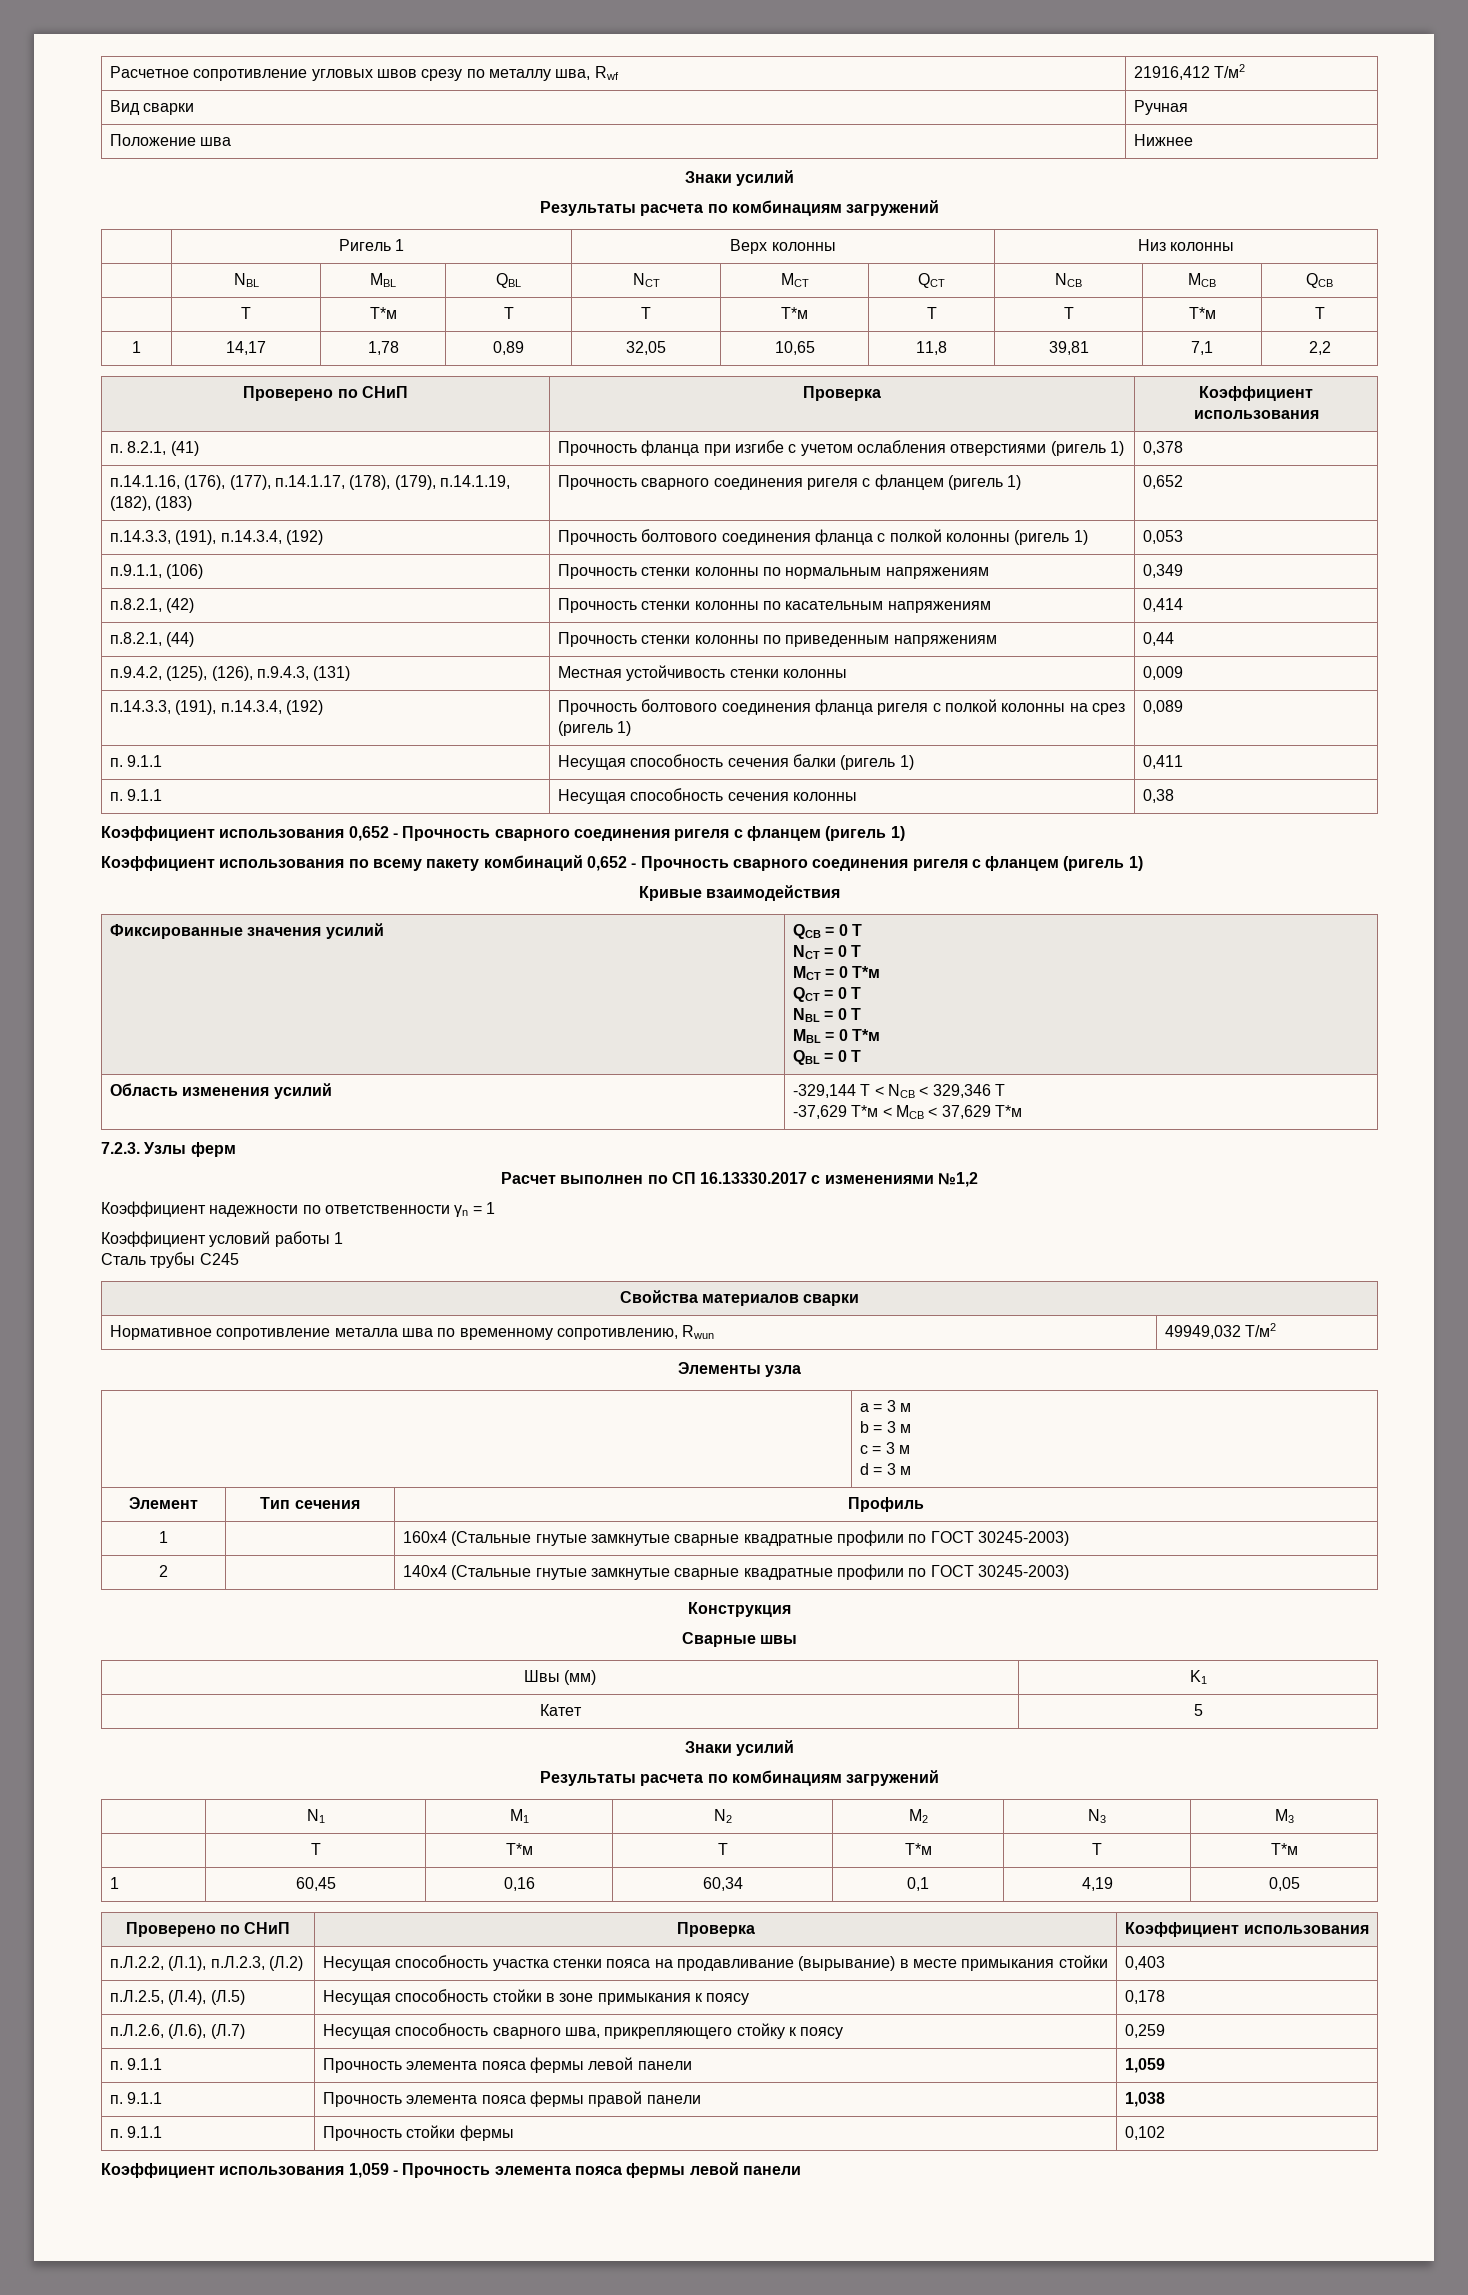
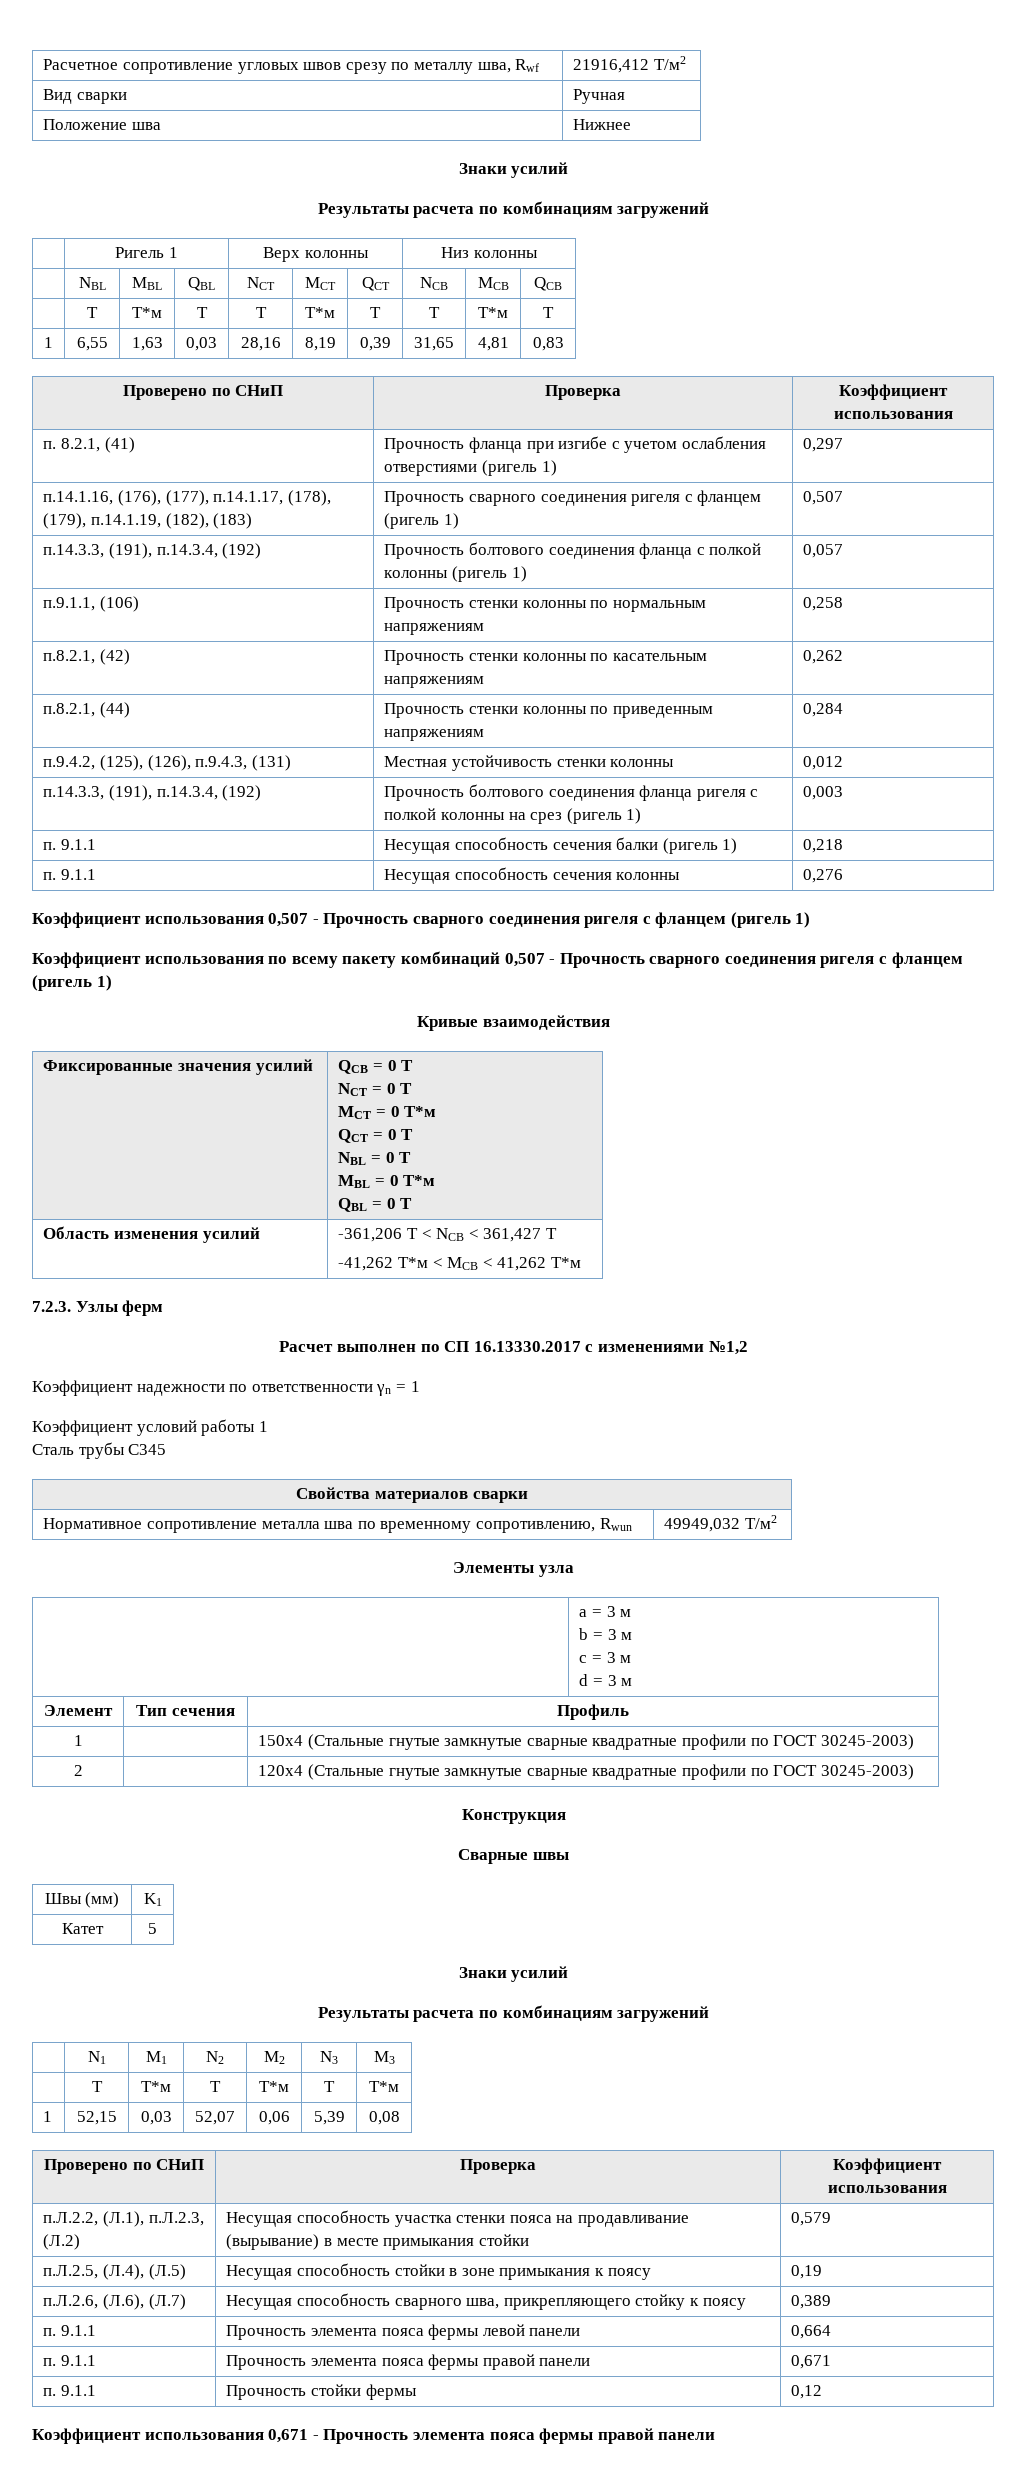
- 1 | 14,17 | 1,78 | 0,89 | 32,05 | 10,65 | 11,8 | 39,81 | 7,1 | 2,2
+ 1 | 6,55 | 1,63 | 0,03 | 28,16 | 8,19 | 0,39 | 31,65 | 4,81 | 0,83
- п. 8.2.1, (41) | Прочность фланца при изгибе с учетом ослабления отверстиями (ригель 1) | 0,378
+ п. 8.2.1, (41) | Прочность фланца при изгибе с учетом ослабления отверстиями (ригель 1) | 0,297
- п.14.1.16, (176), (177), п.14.1.17, (178), (179), п.14.1.19, (182), (183) | Прочность сварного соединения ригеля с фланцем (ригель 1) | 0,652
+ п.14.1.16, (176), (177), п.14.1.17, (178), (179), п.14.1.19, (182), (183) | Прочность сварного соединения ригеля с фланцем (ригель 1) | 0,507
- п.14.3.3, (191), п.14.3.4, (192) | Прочность болтового соединения фланца с полкой колонны (ригель 1) | 0,053
+ п.14.3.3, (191), п.14.3.4, (192) | Прочность болтового соединения фланца с полкой колонны (ригель 1) | 0,057
- п.9.1.1, (106) | Прочность стенки колонны по нормальным напряжениям | 0,349
+ п.9.1.1, (106) | Прочность стенки колонны по нормальным напряжениям | 0,258
- п.8.2.1, (42) | Прочность стенки колонны по касательным напряжениям | 0,414
+ п.8.2.1, (42) | Прочность стенки колонны по касательным напряжениям | 0,262
- п.8.2.1, (44) | Прочность стенки колонны по приведенным напряжениям | 0,44
+ п.8.2.1, (44) | Прочность стенки колонны по приведенным напряжениям | 0,284
- п.9.4.2, (125), (126), п.9.4.3, (131) | Местная устойчивость стенки колонны | 0,009
+ п.9.4.2, (125), (126), п.9.4.3, (131) | Местная устойчивость стенки колонны | 0,012
- п.14.3.3, (191), п.14.3.4, (192) | Прочность болтового соединения фланца ригеля с полкой колонны на срез (ригель 1) | 0,089
+ п.14.3.3, (191), п.14.3.4, (192) | Прочность болтового соединения фланца ригеля с полкой колонны на срез (ригель 1) | 0,003
- п. 9.1.1 | Несущая способность сечения балки (ригель 1) | 0,411
+ п. 9.1.1 | Несущая способность сечения балки (ригель 1) | 0,218
- п. 9.1.1 | Несущая способность сечения колонны | 0,38
- Коэффициент использования 0,652 - Прочность сварного соединения ригеля с фланцем (ригель 1)
+ п. 9.1.1 | Несущая способность сечения колонны | 0,276
+ Коэффициент использования 0,507 - Прочность сварного соединения ригеля с фланцем (ригель 1)
- Коэффициент использования по всему пакету комбинаций 0,652 - Прочность сварного соединения ригеля с фланцем (ригель 1)
+ Коэффициент использования по всему пакету комбинаций 0,507 - Прочность сварного соединения ригеля с фланцем (ригель 1)
- Область изменения усилий | -329,144 Т < NCB < 329,346 Т
- -37,629 Т*м < MCB < 37,629 Т*м
+ Область изменения усилий | -361,206 Т < NCB < 361,427 Т
+ -41,262 Т*м < MCB < 41,262 Т*м
- Сталь трубы C245
+ Сталь трубы C345
- 1 | | 160x4 (Стальные гнутые замкнутые сварные квадратные профили по ГОСТ 30245-2003)
+ 1 | | 150x4 (Стальные гнутые замкнутые сварные квадратные профили по ГОСТ 30245-2003)
- 2 | | 140x4 (Стальные гнутые замкнутые сварные квадратные профили по ГОСТ 30245-2003)
+ 2 | | 120x4 (Стальные гнутые замкнутые сварные квадратные профили по ГОСТ 30245-2003)
- 1 | 60,45 | 0,16 | 60,34 | 0,1 | 4,19 | 0,05
+ 1 | 52,15 | 0,03 | 52,07 | 0,06 | 5,39 | 0,08
- п.Л.2.2, (Л.1), п.Л.2.3, (Л.2) | Несущая способность участка стенки пояса на продавливание (вырывание) в месте примыкания стойки | 0,403
+ п.Л.2.2, (Л.1), п.Л.2.3, (Л.2) | Несущая способность участка стенки пояса на продавливание (вырывание) в месте примыкания стойки | 0,579
- п.Л.2.5, (Л.4), (Л.5) | Несущая способность стойки в зоне примыкания к поясу | 0,178
+ п.Л.2.5, (Л.4), (Л.5) | Несущая способность стойки в зоне примыкания к поясу | 0,19
- п.Л.2.6, (Л.6), (Л.7) | Несущая способность сварного шва, прикрепляющего стойку к поясу | 0,259
+ п.Л.2.6, (Л.6), (Л.7) | Несущая способность сварного шва, прикрепляющего стойку к поясу | 0,389
- п. 9.1.1 | Прочность элемента пояса фермы левой панели | 1,059
+ п. 9.1.1 | Прочность элемента пояса фермы левой панели | 0,664
- п. 9.1.1 | Прочность элемента пояса фермы правой панели | 1,038
+ п. 9.1.1 | Прочность элемента пояса фермы правой панели | 0,671
- п. 9.1.1 | Прочность стойки фермы | 0,102
- Коэффициент использования 1,059 - Прочность элемента пояса фермы левой панели
+ п. 9.1.1 | Прочность стойки фермы | 0,12
+ Коэффициент использования 0,671 - Прочность элемента пояса фермы правой панели

